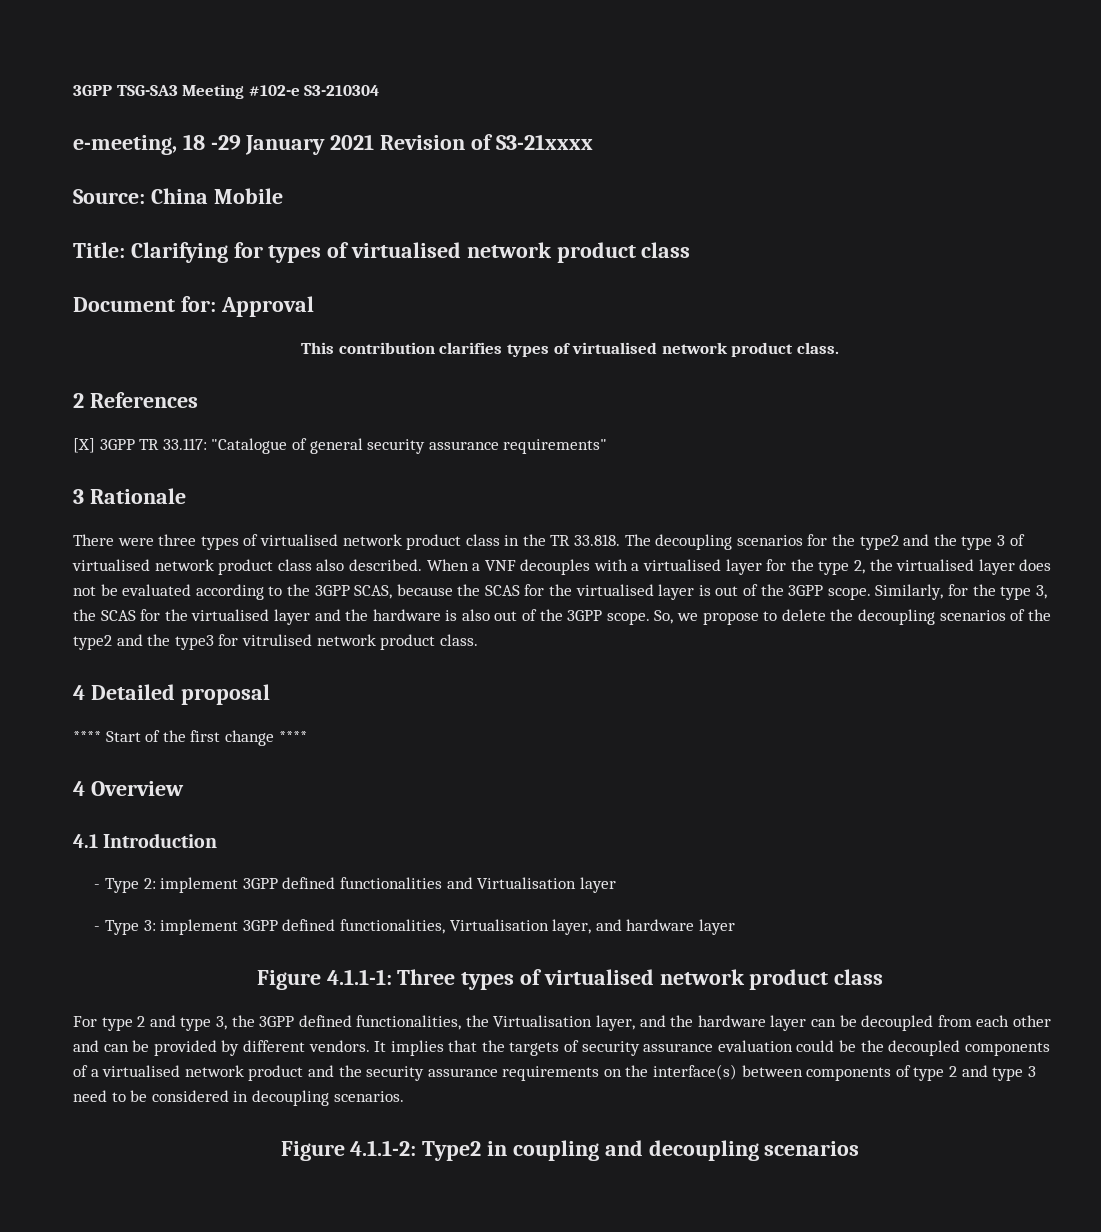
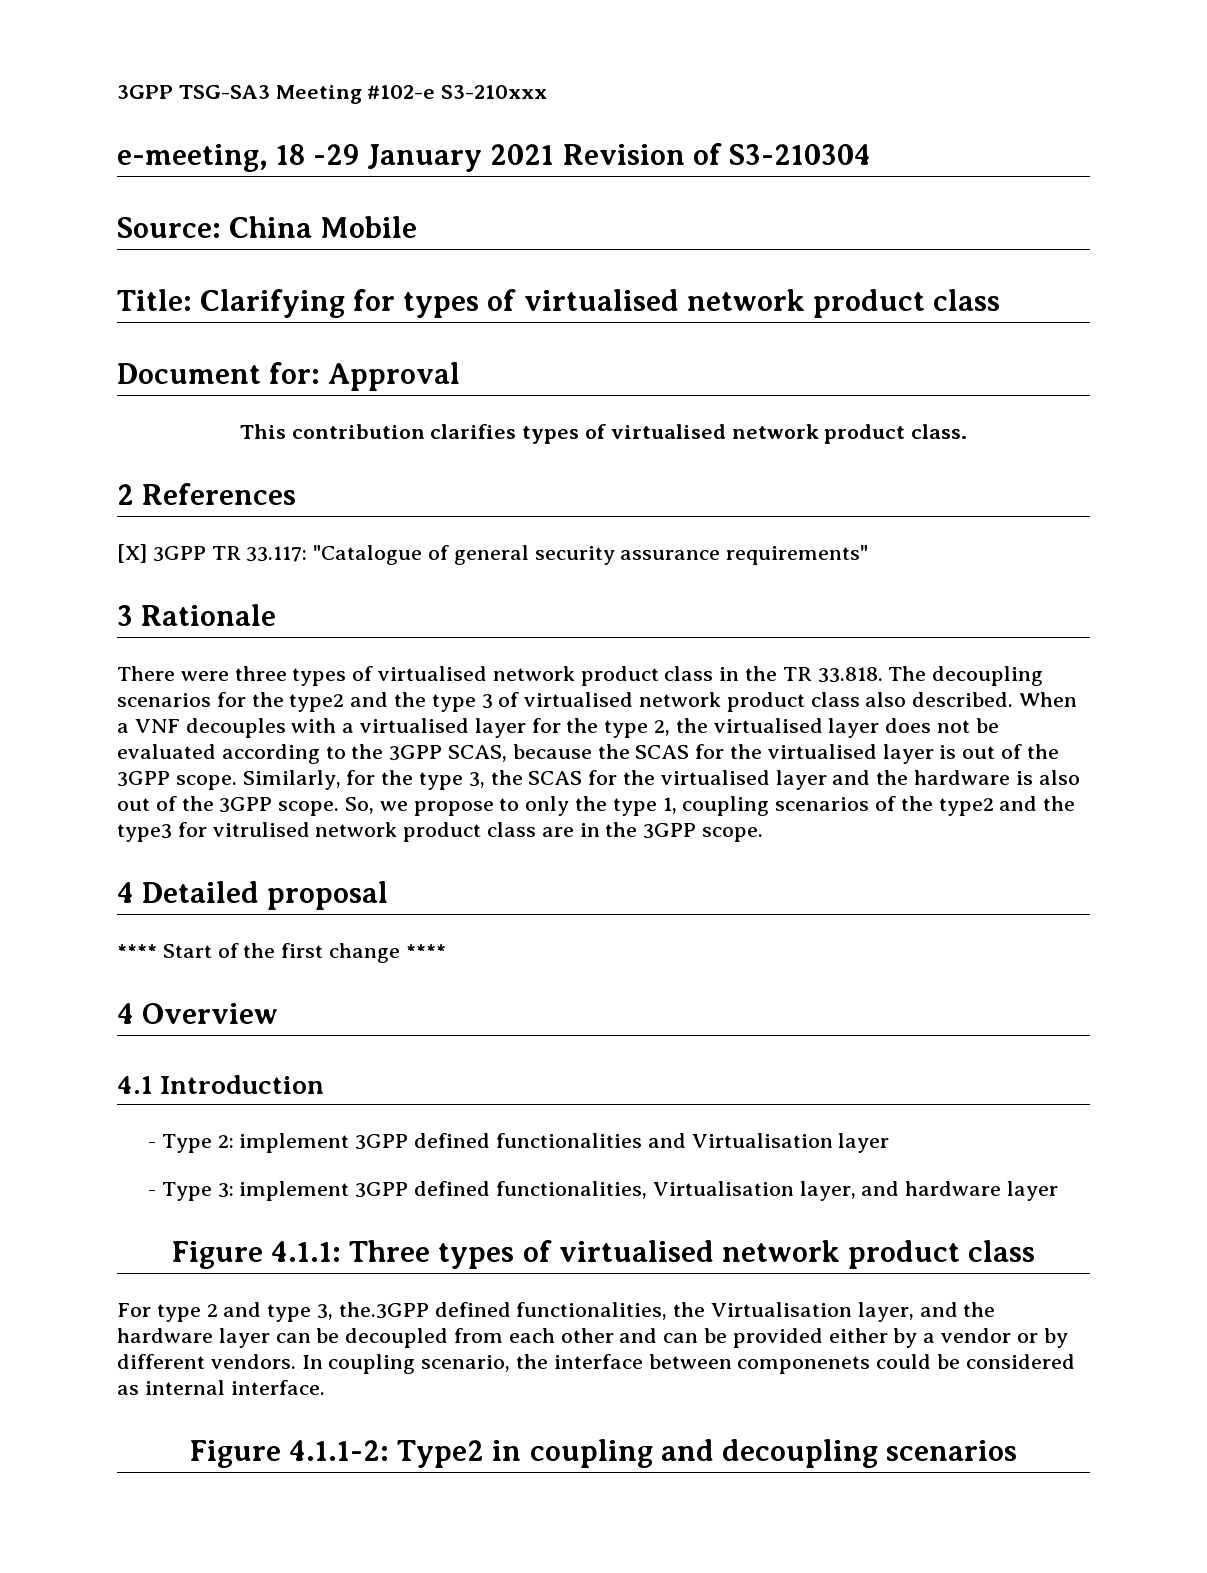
- 3GPP TSG-SA3 Meeting #102-e S3-210304
+ 3GPP TSG-SA3 Meeting #102-e S3-210xxx
- e-meeting, 18 -29 January 2021 Revision of S3-21xxxx
+ e-meeting, 18 -29 January 2021 Revision of S3-210304
- So, we propose to delete the decoupling scenarios of the type2 and the type3 for vitrulised network product class.
+ So, we propose to only the type 1, coupling scenarios of the type2 and the type3 for vitrulised network product class are in the 3GPP scope.
- Figure 4.1.1-1: Three types of virtualised network product class
+ Figure 4.1.1: Three types of virtualised network product class
- For type 2 and type 3, the 3GPP defined functionalities, the Virtualisation layer, and the hardware layer can be decoupled from each other and can be provided by different vendors. It implies that the targets of security assurance evaluation could be the decoupled components of a virtualised network product and the security assurance requirements on the interface(s) between components of type 2 and type 3 need to be considered in decoupling scenarios.
+ For type 2 and type 3, the.3GPP defined functionalities, the Virtualisation layer, and the hardware layer can be decoupled from each other and can be provided either by a vendor or by different vendors. In coupling scenario, the interface between componenets could be considered as internal interface.

